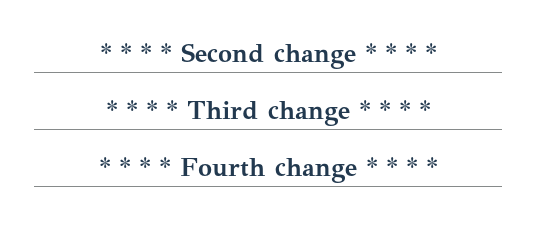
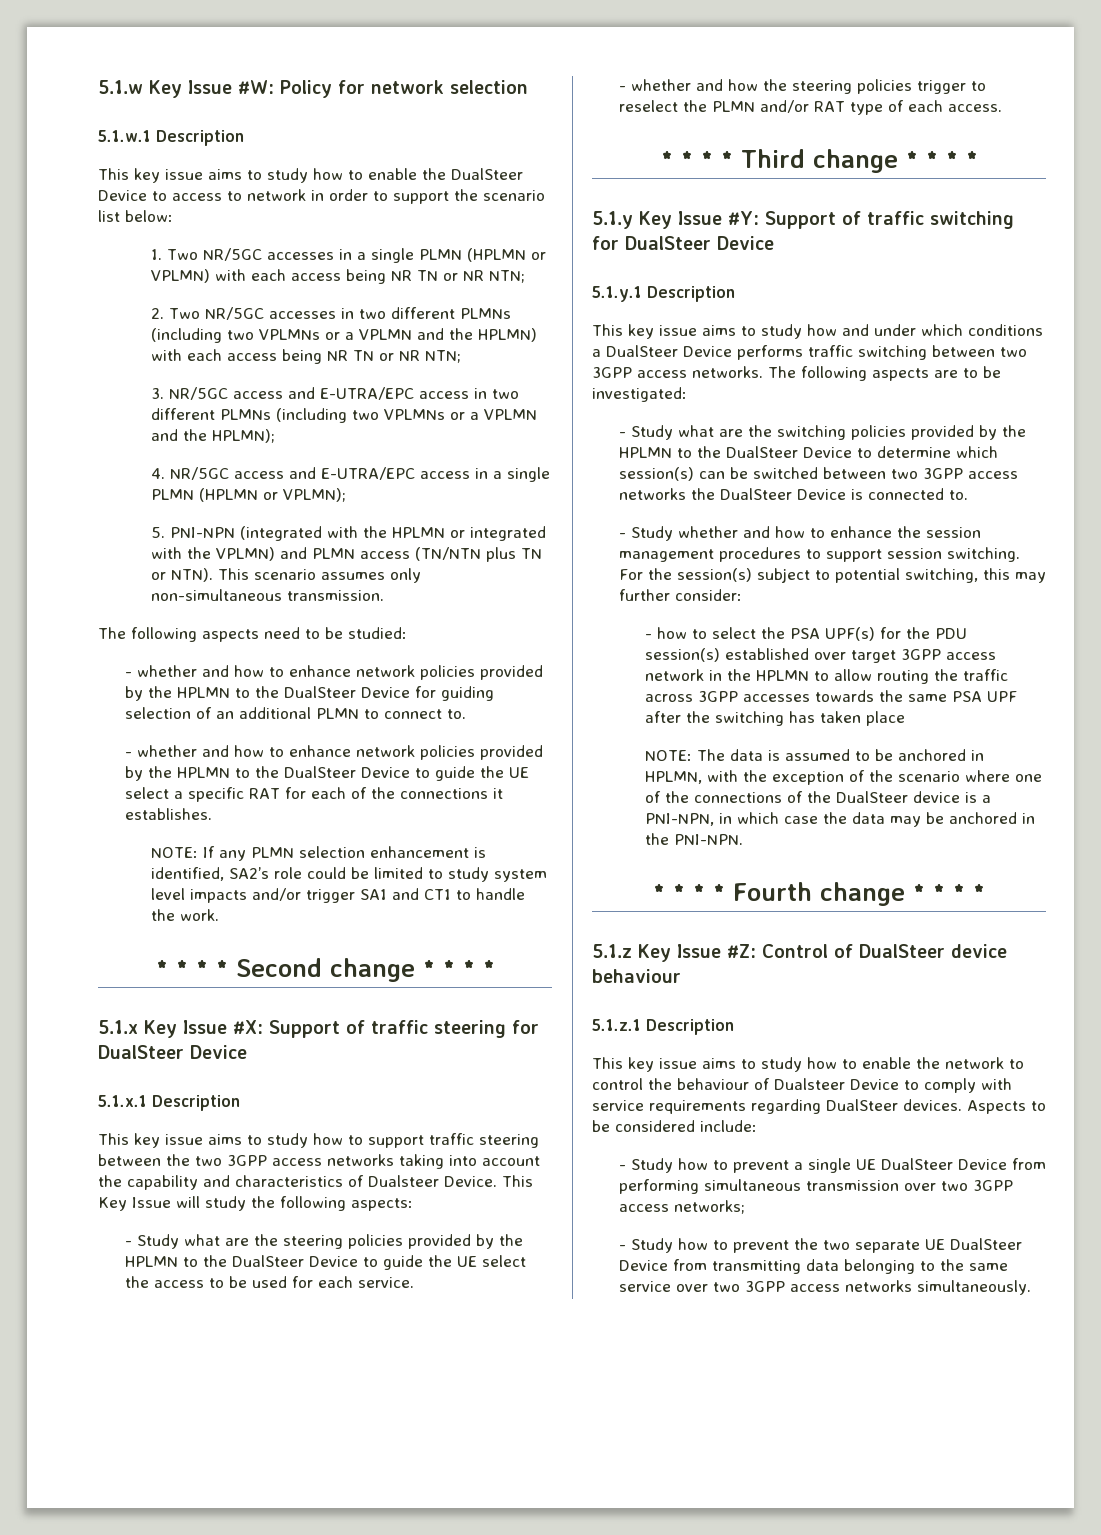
+ 5.1.w Key Issue #W: Policy for network selection
+ 5.1.w.1 Description
+ This key issue aims to study how to enable the DualSteer Device to access to network in order to support the scenario list below:
+ 1. Two NR/5GC accesses in a single PLMN (HPLMN or VPLMN) with each access being NR TN or NR NTN;
+ 2. Two NR/5GC accesses in two different PLMNs (including two VPLMNs or a VPLMN and the HPLMN) with each access being NR TN or NR NTN;
+ 3. NR/5GC access and E-UTRA/EPC access in two different PLMNs (including two VPLMNs or a VPLMN and the HPLMN);
+ 4. NR/5GC access and E-UTRA/EPC access in a single PLMN (HPLMN or VPLMN);
+ 5. PNI-NPN (integrated with the HPLMN or integrated with the VPLMN) and PLMN access (TN/NTN plus TN or NTN). This scenario assumes only non-simultaneous transmission.
+ The following aspects need to be studied:
+ - whether and how to enhance network policies provided by the HPLMN to the DualSteer Device for guiding selection of an additional PLMN to connect to.
+ - whether and how to enhance network policies provided by the HPLMN to the DualSteer Device to guide the UE select a specific RAT for each of the connections it establishes.
+ NOTE: If any PLMN selection enhancement is identified, SA2’s role could be limited to study system level impacts and/or trigger SA1 and CT1 to handle the work.
+ 5.1.x Key Issue #X: Support of traffic steering for DualSteer Device
+ 5.1.x.1 Description
+ This key issue aims to study how to support traffic steering between the two 3GPP access networks taking into account the capability and characteristics of Dualsteer Device. This Key Issue will study the following aspects:
+ - Study what are the steering policies provided by the HPLMN to the DualSteer Device to guide the UE select the access to be used for each service.
+ - whether and how the steering policies trigger to reselect the PLMN and/or RAT type of each access.
+ 5.1.y Key Issue #Y: Support of traffic switching for DualSteer Device
+ 5.1.y.1 Description
+ This key issue aims to study how and under which conditions a DualSteer Device performs traffic switching between two 3GPP access networks. The following aspects are to be investigated:
+ - Study what are the switching policies provided by the HPLMN to the DualSteer Device to determine which session(s) can be switched between two 3GPP access networks the DualSteer Device is connected to.
+ - Study whether and how to enhance the session management procedures to support session switching. For the session(s) subject to potential switching, this may further consider:
+ - how to select the PSA UPF(s) for the PDU session(s) established over target 3GPP access network in the HPLMN to allow routing the traffic across 3GPP accesses towards the same PSA UPF after the switching has taken place
+ NOTE: The data is assumed to be anchored in HPLMN, with the exception of the scenario where one of the connections of the DualSteer device is a PNI-NPN, in which case the data may be anchored in the PNI-NPN.
+ 5.1.z Key Issue #Z: Control of DualSteer device behaviour
+ 5.1.z.1 Description
+ This key issue aims to study how to enable the network to control the behaviour of Dualsteer Device to comply with service requirements regarding DualSteer devices. Aspects to be considered include:
+ - Study how to prevent a single UE DualSteer Device from performing simultaneous transmission over two 3GPP access networks;
+ - Study how to prevent the two separate UE DualSteer Device from transmitting data belonging to the same service over two 3GPP access networks simultaneously.

